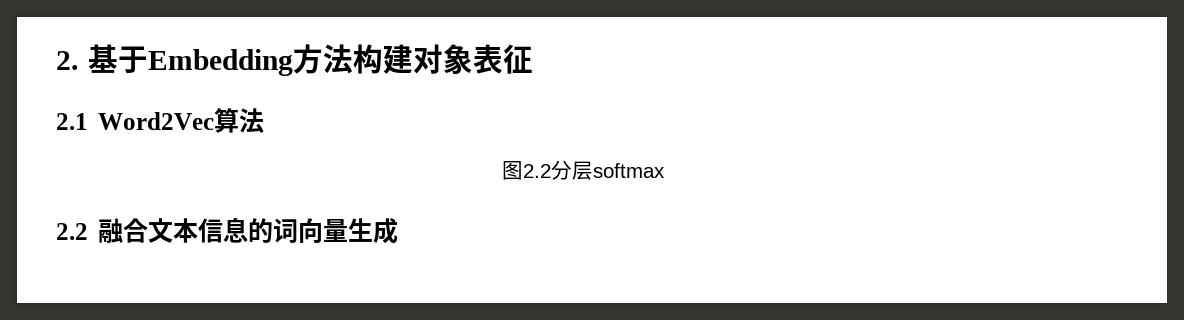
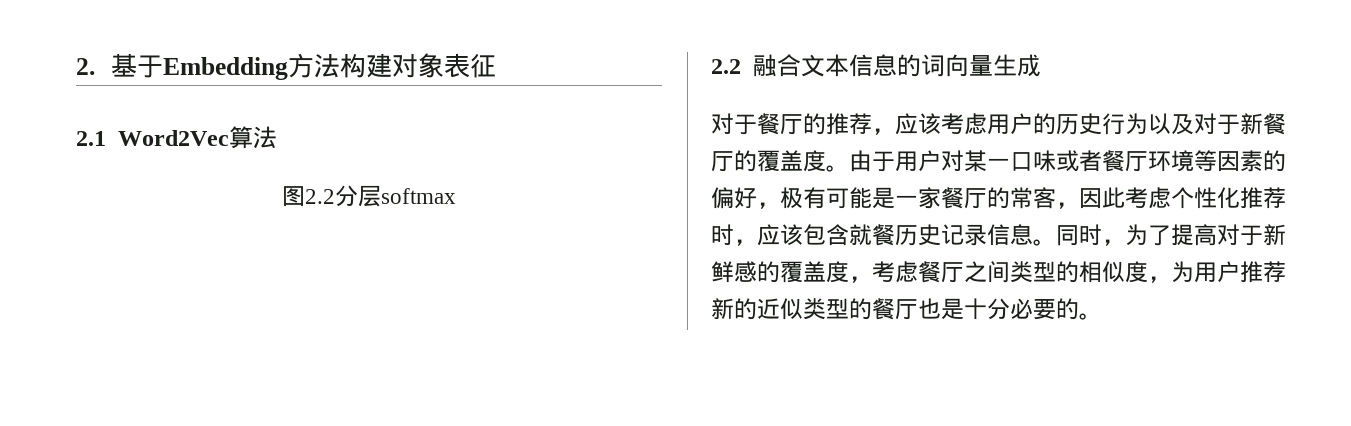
+ 对于餐厅的推荐，应该考虑用户的历史行为以及对于新餐厅的覆盖度。由于用户对某一口味或者餐厅环境等因素的偏好，极有可能是一家餐厅的常客，因此考虑个性化推荐时，应该包含就餐历史记录信息。同时，为了提高对于新鲜感的覆盖度，考虑餐厅之间类型的相似度，为用户推荐新的近似类型的餐厅也是十分必要的。

